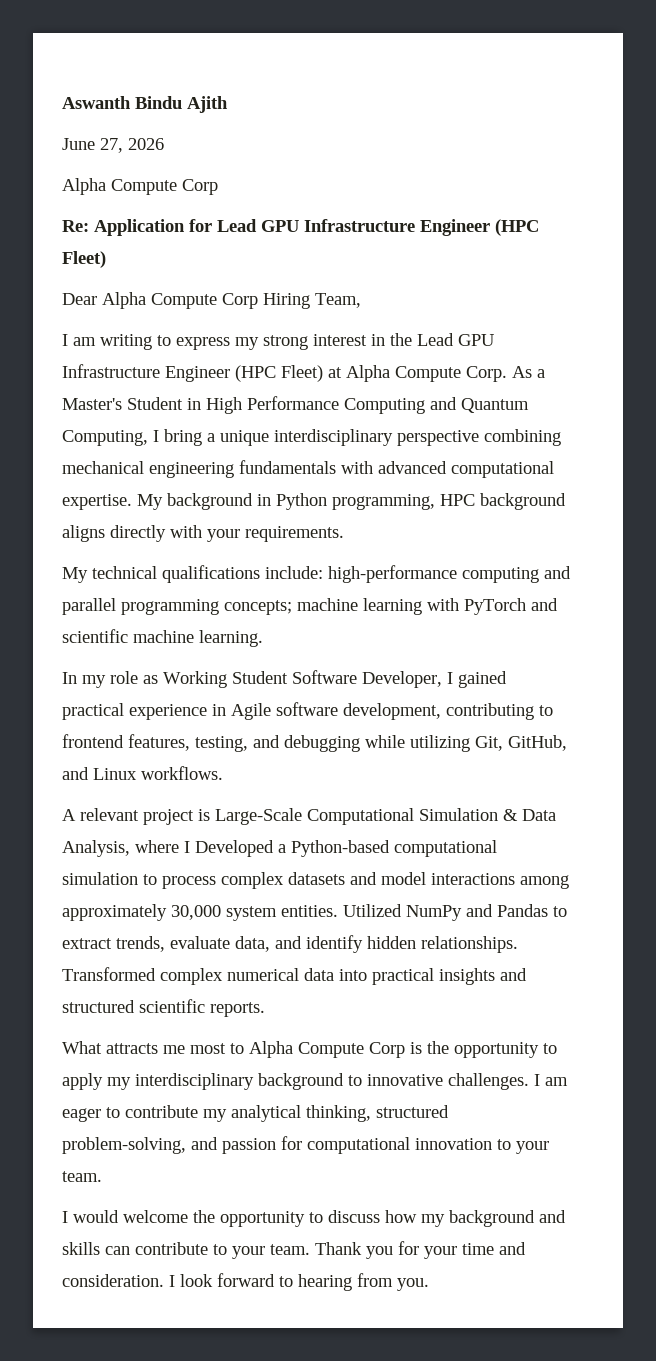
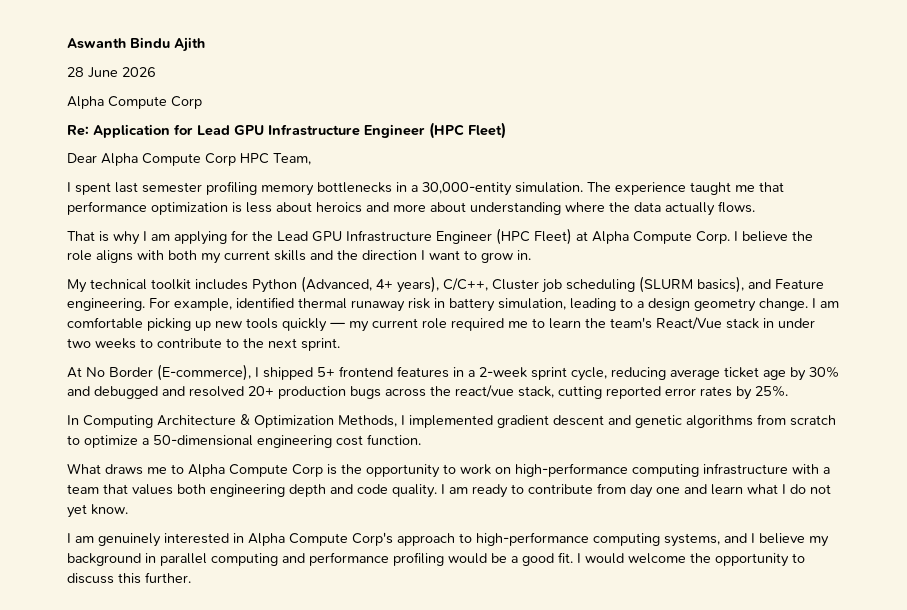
- June 27, 2026
+ 28 June 2026
- Dear Alpha Compute Corp Hiring Team,
+ Dear Alpha Compute Corp HPC Team,
- I am writing to express my strong interest in the Lead GPU Infrastructure Engineer (HPC Fleet) at Alpha Compute Corp.
+ I spent last semester profiling memory bottlenecks in a 30,000-entity simulation. The experience taught me that performance optimization is less about heroics and more about understanding where the data actually flows.
+ That is why I am applying for the Lead GPU Infrastructure Engineer (HPC Fleet) at Alpha Compute Corp.
- As a Master's Student in High Performance Computing and Quantum Computing, I bring a unique interdisciplinary perspective combining mechanical engineering fundamentals with advanced computational expertise. My background in Python programming, HPC background aligns directly with your requirements.
- My technical qualifications include: high-performance computing and parallel programming concepts; machine learning with PyTorch and scientific machine learning.
- In my role as Working Student Software Developer, I gained practical experience in Agile software development, contributing to frontend features, testing, and debugging while utilizing Git, GitHub, and Linux workflows.
- A relevant project is Large-Scale Computational Simulation & Data Analysis, where I Developed a Python-based computational simulation to process complex datasets and model interactions among approximately 30,000 system entities. Utilized NumPy and Pandas to extract trends, evaluate data, and identify hidden relationships. Transformed complex numerical data into practical insights and structured scientific reports.
- What attracts me most to Alpha Compute Corp is the opportunity to apply my interdisciplinary background to innovative challenges. I am eager to contribute my analytical thinking, structured problem-solving, and passion for computational innovation to your team.
- I would welcome the opportunity to discuss how my background and skills can contribute to your team. Thank you for your time and consideration. I look forward to hearing from you.
+ I believe the role aligns with both my current skills and the direction I want to grow in.
+ My technical toolkit includes Python (Advanced, 4+ years), C/C++, Cluster job scheduling (SLURM basics), and Feature engineering. For example, identified thermal runaway risk in battery simulation, leading to a design geometry change. I am comfortable picking up new tools quickly — my current role required me to learn the team's React/Vue stack in under two weeks to contribute to the next sprint.
+ At No Border (E-commerce), I shipped 5+ frontend features in a 2-week sprint cycle, reducing average ticket age by 30% and debugged and resolved 20+ production bugs across the react/vue stack, cutting reported error rates by 25%.
+ In Computing Architecture & Optimization Methods, I implemented gradient descent and genetic algorithms from scratch to optimize a 50-dimensional engineering cost function.
+ What draws me to Alpha Compute Corp is the opportunity to work on high-performance computing infrastructure with a team that values both engineering depth and code quality. I am ready to contribute from day one and learn what I do not yet know.
+ I am genuinely interested in Alpha Compute Corp's approach to high-performance computing systems, and I believe my background in parallel computing and performance profiling would be a good fit. I would welcome the opportunity to discuss this further.

